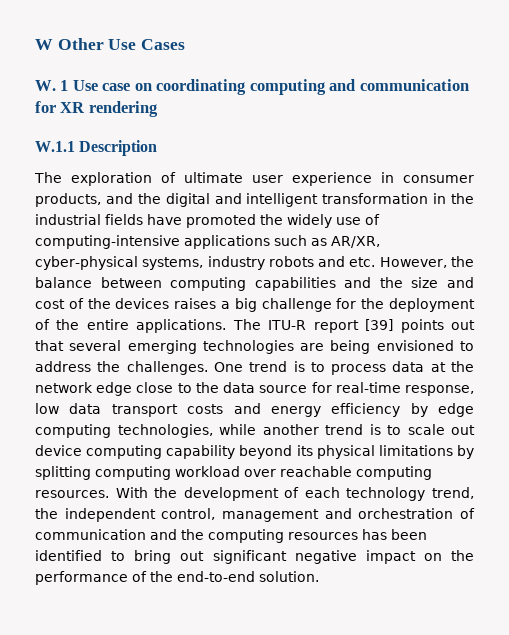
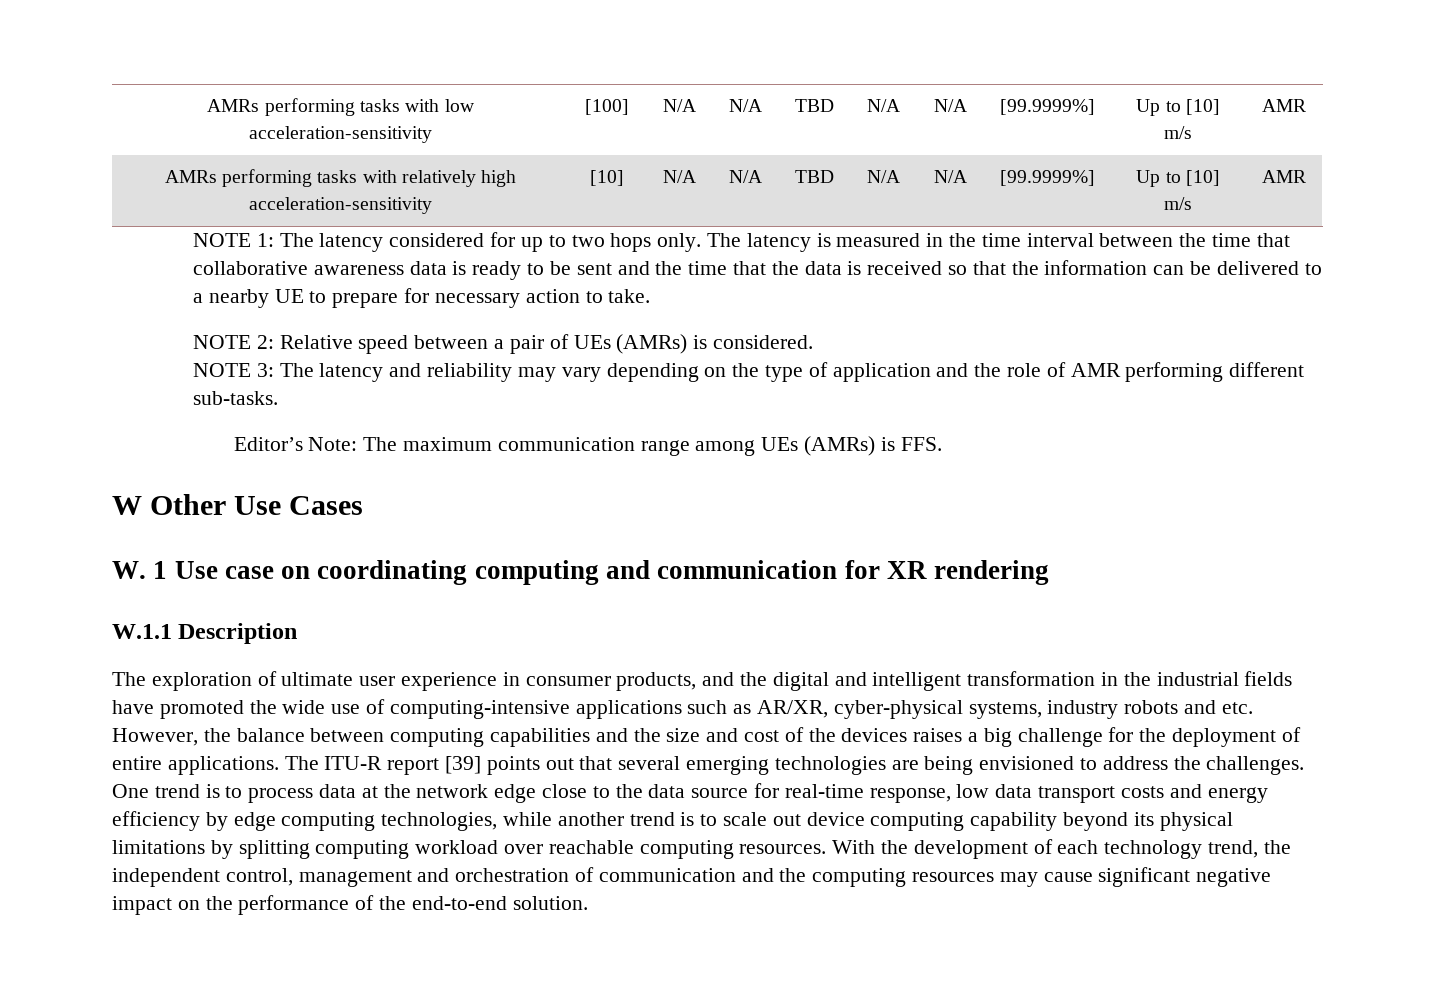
+ AMRs performing tasks with low acceleration-sensitivity | [100] | N/A | N/A | TBD | N/A | N/A | [99.9999%] | Up to [10] m/s | AMR
+ AMRs performing tasks with relatively high acceleration-sensitivity | [10] | N/A | N/A | TBD | N/A | N/A | [99.9999%] | Up to [10] m/s | AMR
+ NOTE 1: The latency considered for up to two hops only. The latency is measured in the time interval between the time that collaborative awareness data is ready to be sent and the time that the data is received so that the information can be delivered to a nearby UE to prepare for necessary action to take.
+ NOTE 2: Relative speed between a pair of UEs (AMRs) is considered.
+ NOTE 3: The latency and reliability may vary depending on the type of application and the role of AMR performing different sub-tasks.
+ Editor’s Note: The maximum communication range among UEs (AMRs) is FFS.
- The exploration of ultimate user experience in consumer products, and the digital and intelligent transformation in the industrial fields have promoted the widely use of computing-intensive applications such as AR/XR, cyber-physical systems, industry robots and etc. However, the balance between computing capabilities and the size and cost of the devices raises a big challenge for the deployment of the entire applications.
+ The exploration of ultimate user experience in consumer products, and the digital and intelligent transformation in the industrial fields have promoted the wide use of computing-intensive applications such as AR/XR, cyber-physical systems, industry robots and etc. However, the balance between computing capabilities and the size and cost of the devices raises a big challenge for the deployment of entire applications.
- With the development of each technology trend, the independent control, management and orchestration of communication and the computing resources has been identified to bring out significant negative impact on the performance of the end-to-end solution.
+ With the development of each technology trend, the independent control, management and orchestration of communication and the computing resources may cause significant negative impact on the performance of the end-to-end solution.

